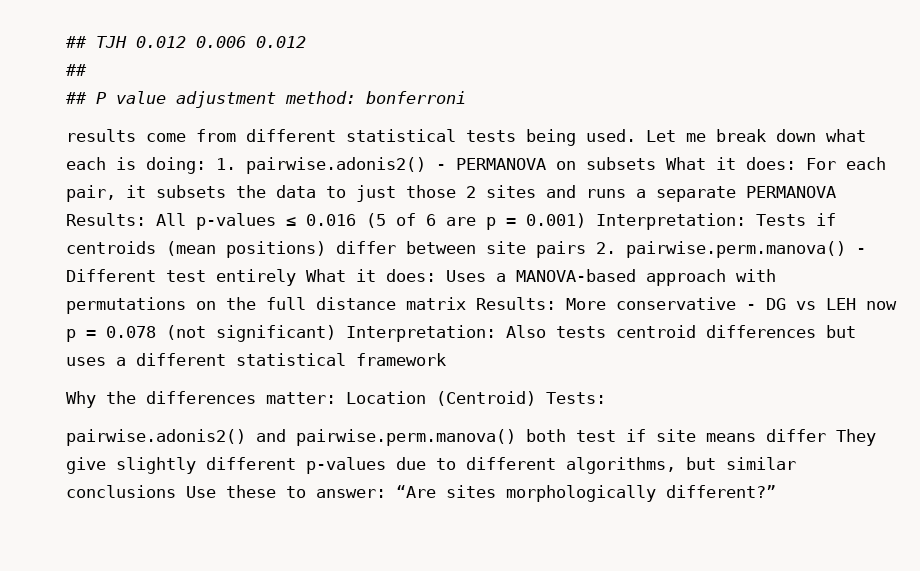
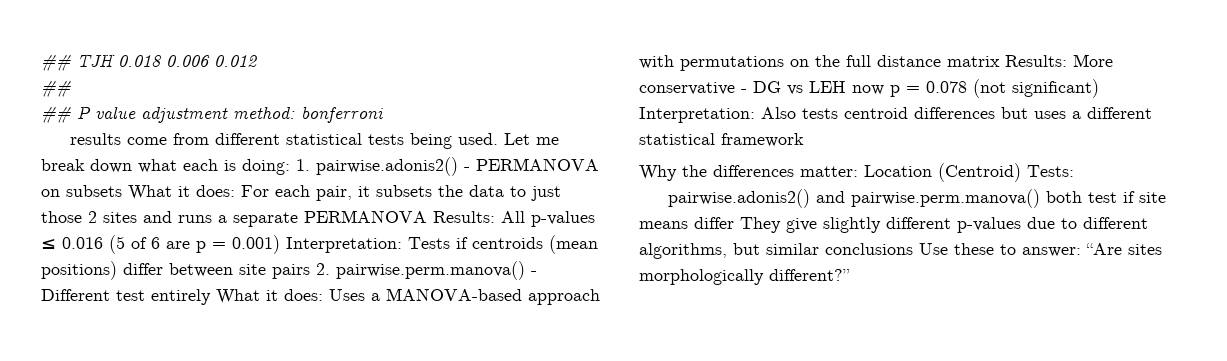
- ## TJH 0.012 0.006 0.012
+ ## TJH 0.018 0.006 0.012

